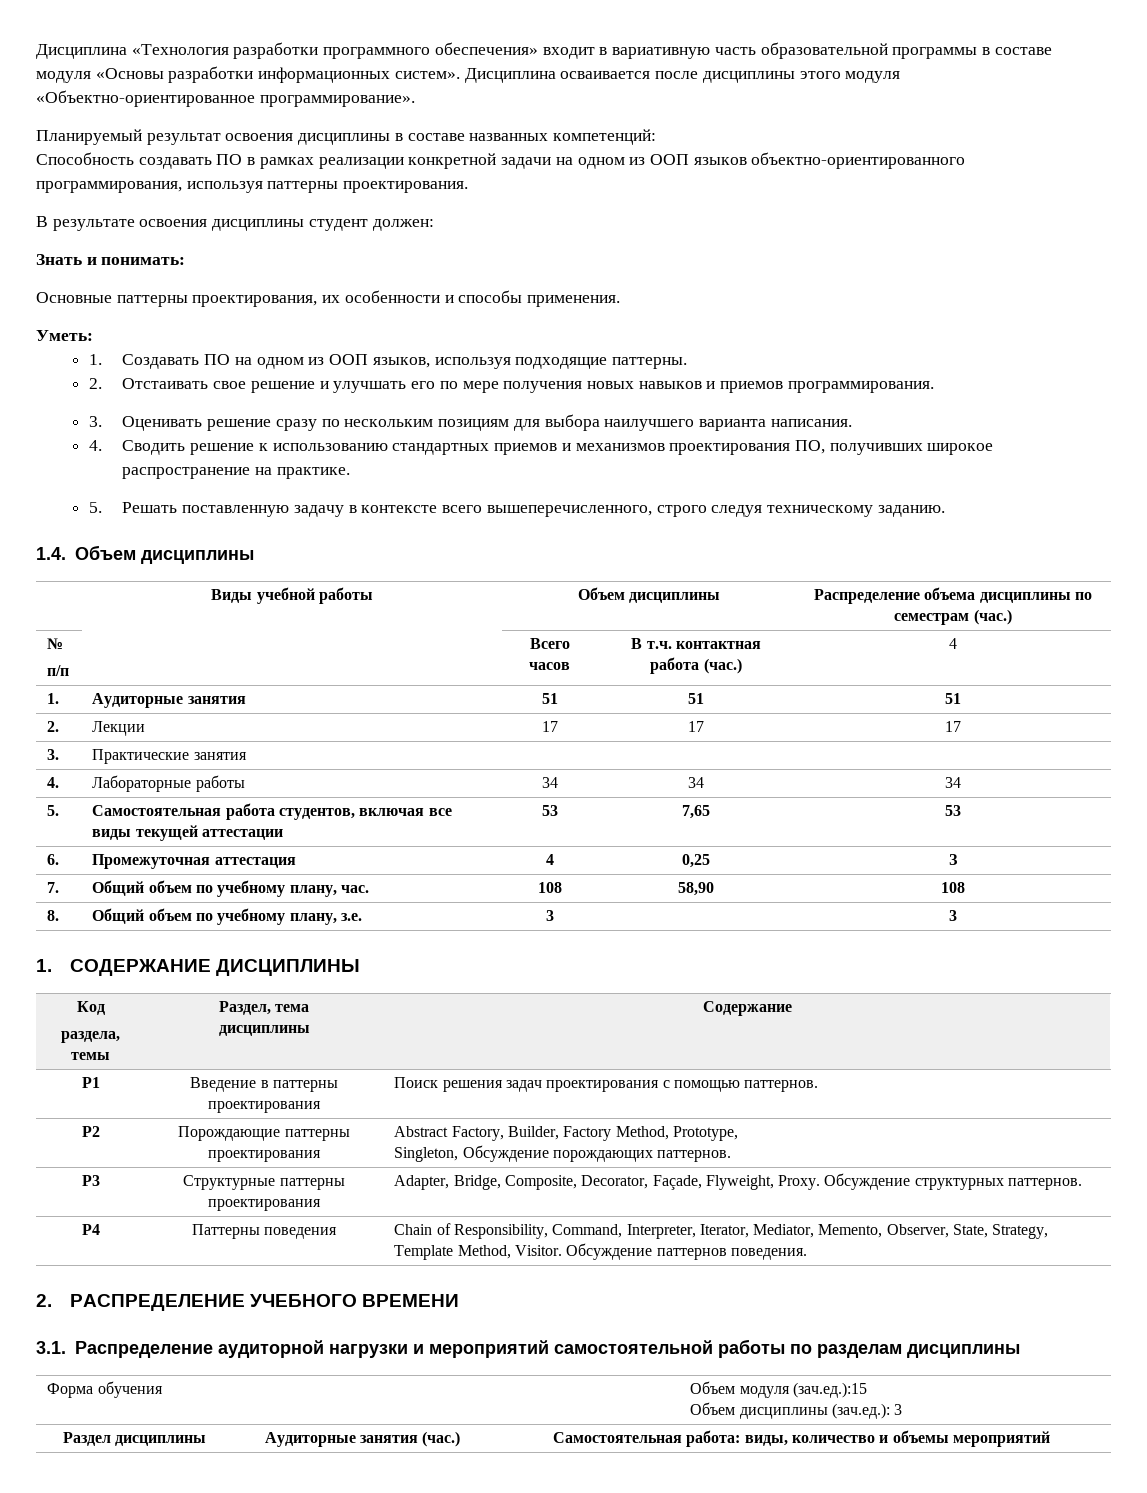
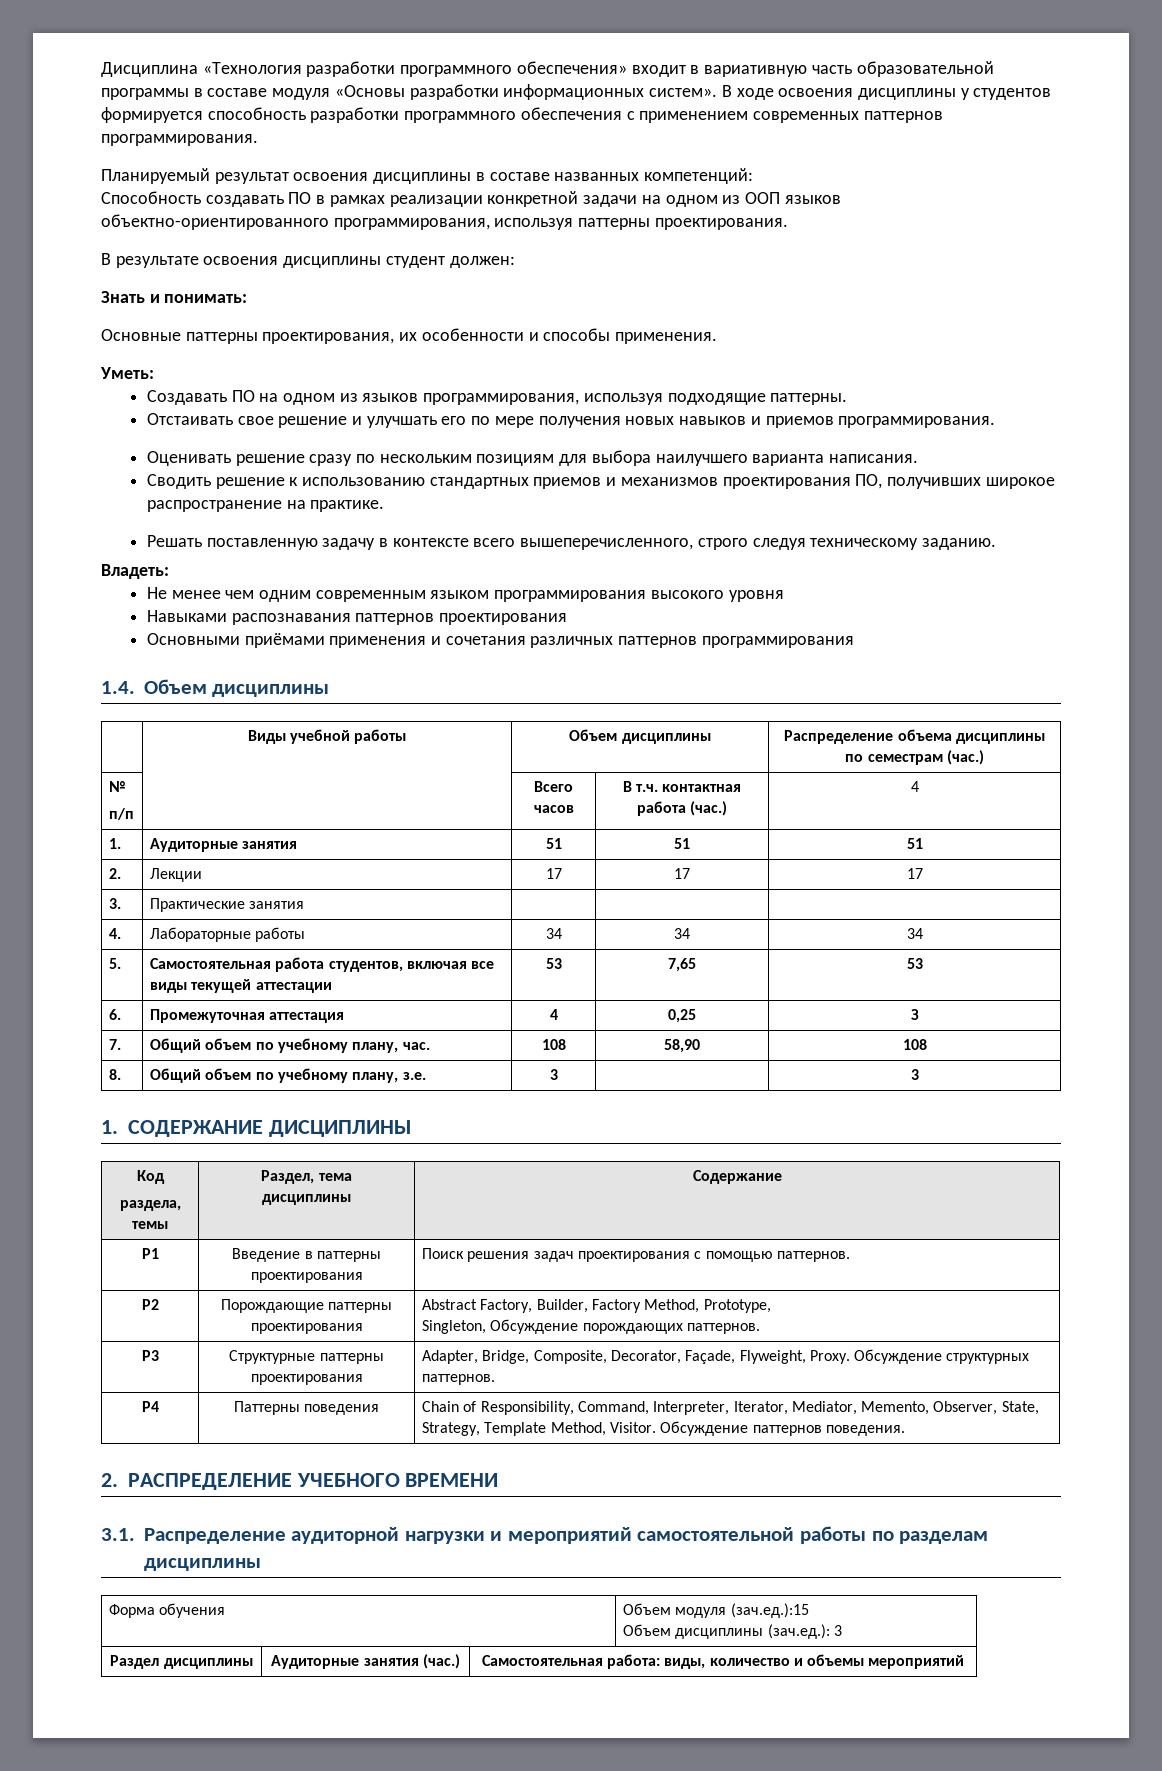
- Дисциплина осваивается после дисциплины этого модуля «Объектно-ориентированное программирование».
+ В ходе освоения дисциплины у студентов формируется способность разработки программного обеспечения с применением современных паттернов программирования.
- 1. Создавать ПО на одном из ООП языков, используя подходящие паттерны.
+ Создавать ПО на одном из языков программирования, используя подходящие паттерны.
- 2. Отстаивать свое решение и улучшать его по мере получения новых навыков и приемов программирования.
+ Отстаивать свое решение и улучшать его по мере получения новых навыков и приемов программирования.
- 3. Оценивать решение сразу по нескольким позициям для выбора наилучшего варианта написания.
+ Оценивать решение сразу по нескольким позициям для выбора наилучшего варианта написания.
- 4. Сводить решение к использованию стандартных приемов и механизмов проектирования ПО, получивших широкое распространение на практике.
+ Сводить решение к использованию стандартных приемов и механизмов проектирования ПО, получивших широкое распространение на практике.
- 5. Решать поставленную задачу в контексте всего вышеперечисленного, строго следуя техническому заданию.
+ Решать поставленную задачу в контексте всего вышеперечисленного, строго следуя техническому заданию.
+ Владеть:
+ Не менее чем одним современным языком программирования высокого уровня
+ Навыками распознавания паттернов проектирования
+ Основными приёмами применения и сочетания различных паттернов программирования

